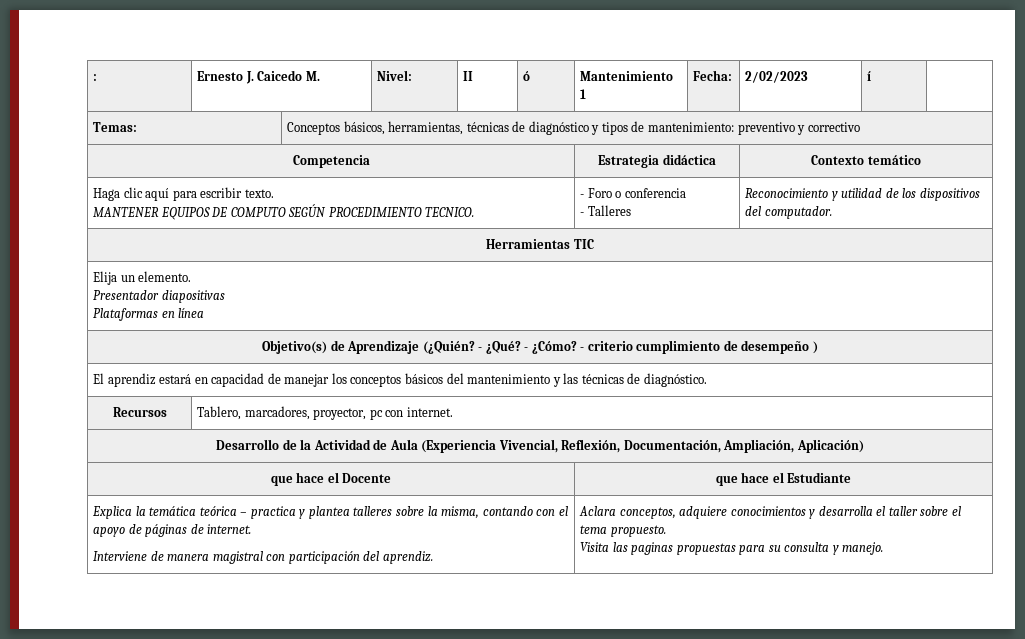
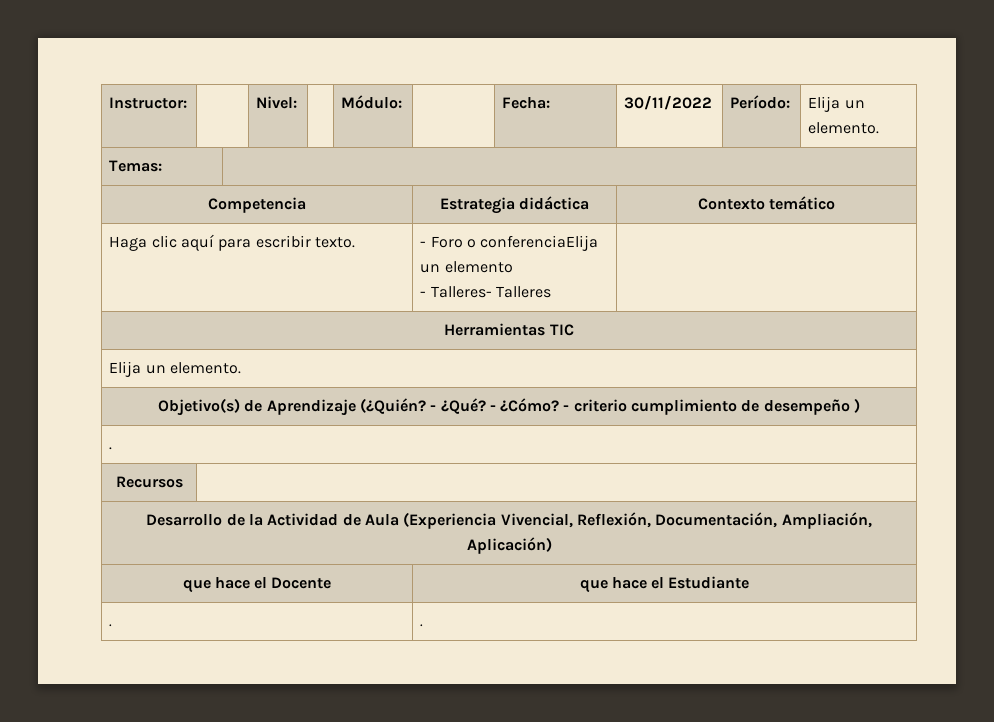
- : | Ernesto J. Caicedo M. | Nivel: | II | ó | Mantenimiento 1 | Fecha: | 2/02/2023 | í |
- Temas: | Conceptos básicos, herramientas, técnicas de diagnóstico y tipos de mantenimiento: preventivo y correctivo
+ Instructor: | | Nivel: | | Módulo: | | Fecha: | 30/11/2022 | Período: | Elija un elemento.
+ Temas: |
- Haga clic aquí para escribir texto.
- MANTENER EQUIPOS DE COMPUTO SEGÚN PROCEDIMIENTO TECNICO. | - Foro o conferencia
- - Talleres | Reconocimiento y utilidad de los dispositivos del computador.
+ Haga clic aquí para escribir texto. | - Foro o conferenciaElija un elemento
+ - Talleres- Talleres |
  Herramientas TIC
  Elija un elemento.
- Presentador diapositivas
- Plataformas en línea
  Objetivo(s) de Aprendizaje (¿Quién? - ¿Qué? - ¿Cómo? - criterio cumplimiento de desempeño )
- El aprendiz estará en capacidad de manejar los conceptos básicos del mantenimiento y las técnicas de diagnóstico.
- Recursos | Tablero, marcadores, proyector, pc con internet.
+ .
+ Recursos |
- Explica la temática teórica – practica y plantea talleres sobre la misma, contando con el apoyo de páginas de internet.
- Interviene de manera magistral con participación del aprendiz. | Aclara conceptos, adquiere conocimientos y desarrolla el taller sobre el tema propuesto.
- Visita las paginas propuestas para su consulta y manejo.
+ . | .

